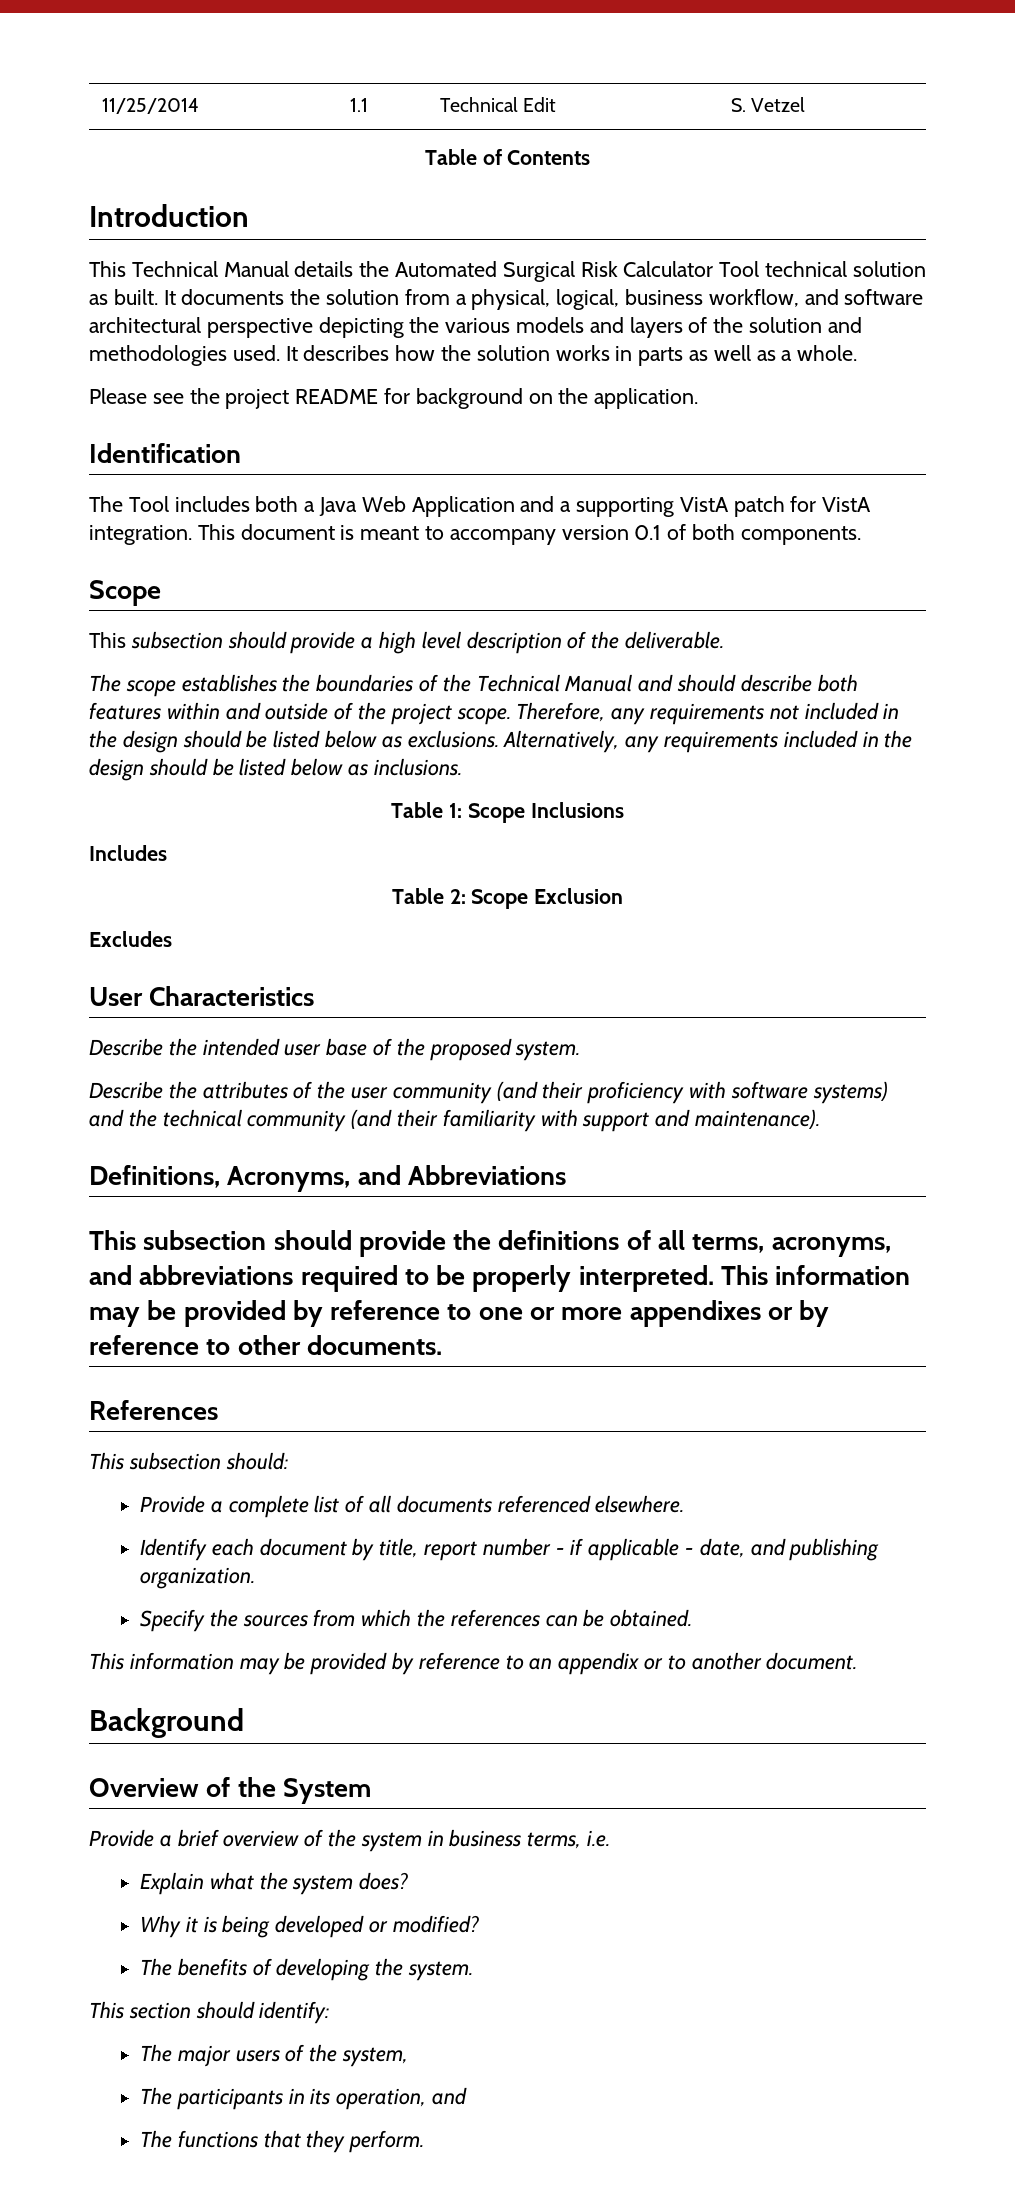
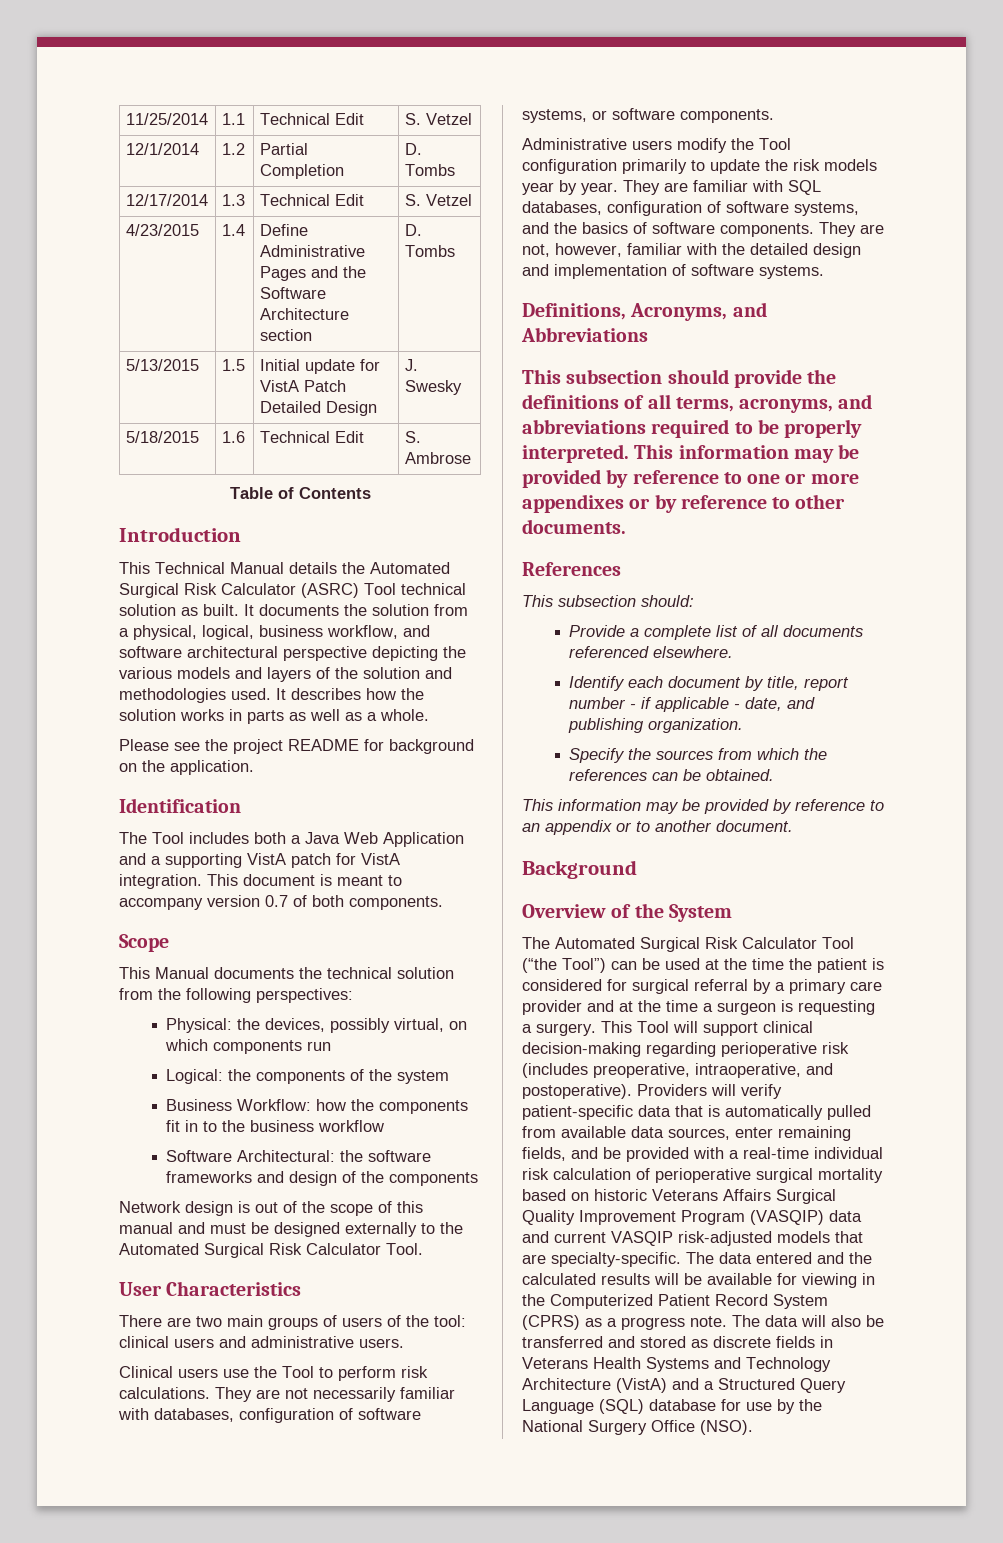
+ 12/1/2014 | 1.2 | Partial Completion | D. Tombs
+ 12/17/2014 | 1.3 | Technical Edit | S. Vetzel
+ 4/23/2015 | 1.4 | Define Administrative Pages and the Software Architecture section | D. Tombs
+ 5/13/2015 | 1.5 | Initial update for VistA Patch Detailed Design | J. Swesky
+ 5/18/2015 | 1.6 | Technical Edit | S. Ambrose
- This Technical Manual details the Automated Surgical Risk Calculator Tool technical solution as built.
+ This Technical Manual details the Automated Surgical Risk Calculator (ASRC) Tool technical solution as built.
- This document is meant to accompany version 0.1 of both components.
+ This document is meant to accompany version 0.7 of both components.
- This subsection should provide a high level description of the deliverable.
- The scope establishes the boundaries of the Technical Manual and should describe both features within and outside of the project scope. Therefore, any requirements not included in the design should be listed below as exclusions. Alternatively, any requirements included in the design should be listed below as inclusions.
- Table 1: Scope Inclusions
- Includes
- Table 2: Scope Exclusion
- Excludes
+ This Manual documents the technical solution from the following perspectives:
+ Physical: the devices, possibly virtual, on which components run
+ Logical: the components of the system
+ Business Workflow: how the components fit in to the business workflow
+ Software Architectural: the software frameworks and design of the components
+ Network design is out of the scope of this manual and must be designed externally to the Automated Surgical Risk Calculator Tool.
  User Characteristics
- Describe the intended user base of the proposed system.
- Describe the attributes of the user community (and their proficiency with software systems) and the technical community (and their familiarity with support and maintenance).
+ There are two main groups of users of the tool: clinical users and administrative users.
+ Clinical users use the Tool to perform risk calculations. They are not necessarily familiar with databases, configuration of software systems, or software components.
+ Administrative users modify the Tool configuration primarily to update the risk models year by year. They are familiar with SQL databases, configuration of software systems, and the basics of software components. They are not, however, familiar with the detailed design and implementation of software systems.
- Provide a brief overview of the system in business terms, i.e.
- Explain what the system does?
- Why it is being developed or modified?
- The benefits of developing the system.
- This section should identify:
- The major users of the system,
- The participants in its operation, and
- The functions that they perform.
+ The Automated Surgical Risk Calculator Tool (“the Tool”) can be used at the time the patient is considered for surgical referral by a primary care provider and at the time a surgeon is requesting a surgery. This Tool will support clinical decision-making regarding perioperative risk (includes preoperative, intraoperative, and postoperative). Providers will verify patient-specific data that is automatically pulled from available data sources, enter remaining fields, and be provided with a real-time individual risk calculation of perioperative surgical mortality based on historic Veterans Affairs Surgical Quality Improvement Program (VASQIP) data and current VASQIP risk-adjusted models that are specialty-specific. The data entered and the calculated results will be available for viewing in the Computerized Patient Record System (CPRS) as a progress note. The data will also be transferred and stored as discrete fields in Veterans Health Systems and Technology Architecture (VistA) and a Structured Query Language (SQL) database for use by the National Surgery Office (NSO).

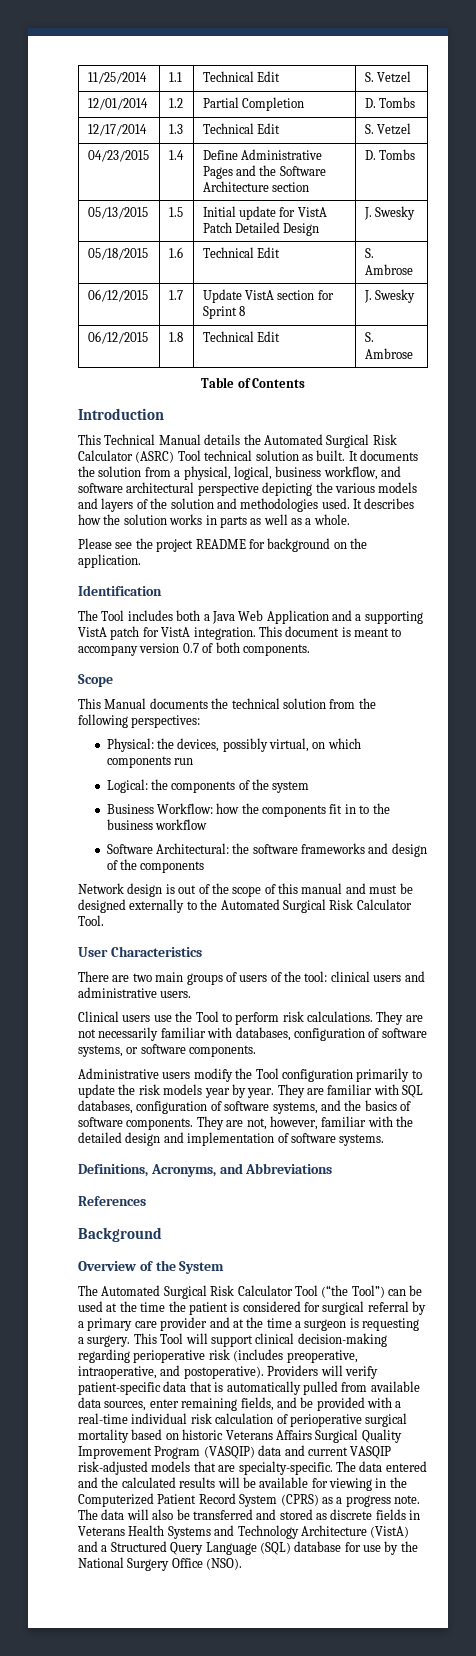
- 12/1/2014 | 1.2 | Partial Completion | D. Tombs
+ 12/01/2014 | 1.2 | Partial Completion | D. Tombs
- 4/23/2015 | 1.4 | Define Administrative Pages and the Software Architecture section | D. Tombs
+ 04/23/2015 | 1.4 | Define Administrative Pages and the Software Architecture section | D. Tombs
- 5/13/2015 | 1.5 | Initial update for VistA Patch Detailed Design | J. Swesky
+ 05/13/2015 | 1.5 | Initial update for VistA Patch Detailed Design | J. Swesky
- 5/18/2015 | 1.6 | Technical Edit | S. Ambrose
+ 05/18/2015 | 1.6 | Technical Edit | S. Ambrose
+ 06/12/2015 | 1.7 | Update VistA section for Sprint 8 | J. Swesky
+ 06/12/2015 | 1.8 | Technical Edit | S. Ambrose
- This subsection should provide the definitions of all terms, acronyms, and abbreviations required to be properly interpreted. This information may be provided by reference to one or more appendixes or by reference to other documents.
  References
- This subsection should:
- Provide a complete list of all documents referenced elsewhere.
- Identify each document by title, report number - if applicable - date, and publishing organization.
- Specify the sources from which the references can be obtained.
- This information may be provided by reference to an appendix or to another document.

